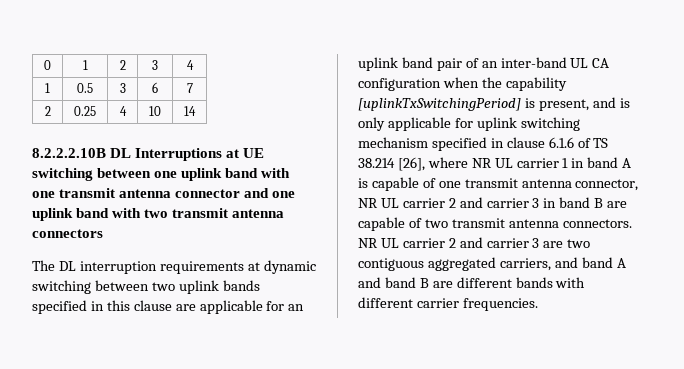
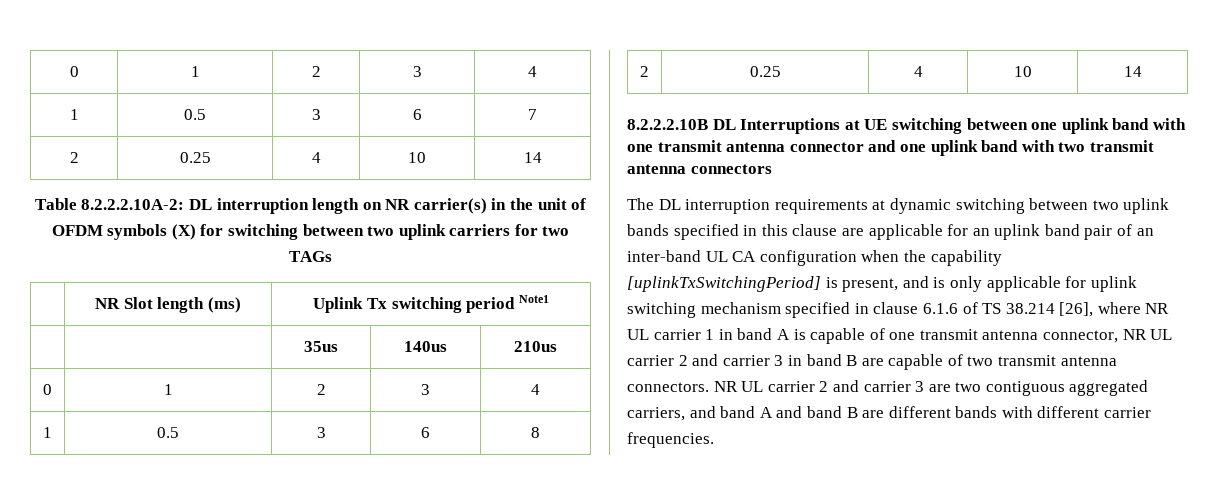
+ Table 8.2.2.2.10A-2: DL interruption length on NR carrier(s) in the unit of OFDM symbols (X) for switching between two uplink carriers for two TAGs
+ | NR Slot length (ms) | Uplink Tx switching period Note1
+ | | 35us | 140us | 210us
+ 0 | 1 | 2 | 3 | 4
+ 1 | 0.5 | 3 | 6 | 8
+ 2 | 0.25 | 4 | 10 | 14

